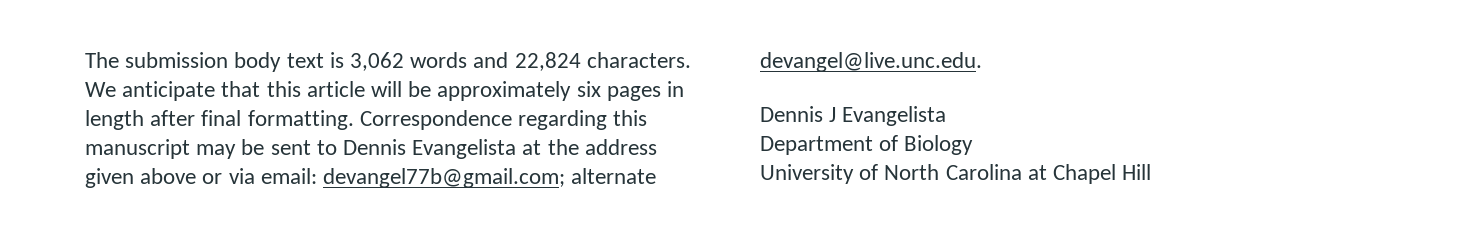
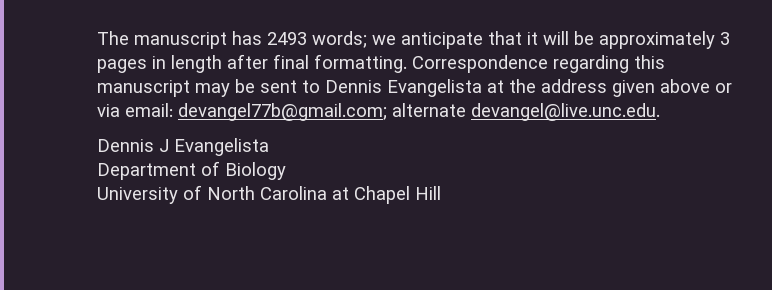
- The submission body text is 3,062 words and 22,824 characters. We anticipate that this article will be approximately six pages in length after final formatting.
+ The manuscript has 2493 words; we anticipate that it will be approximately 3 pages in length after final formatting.

